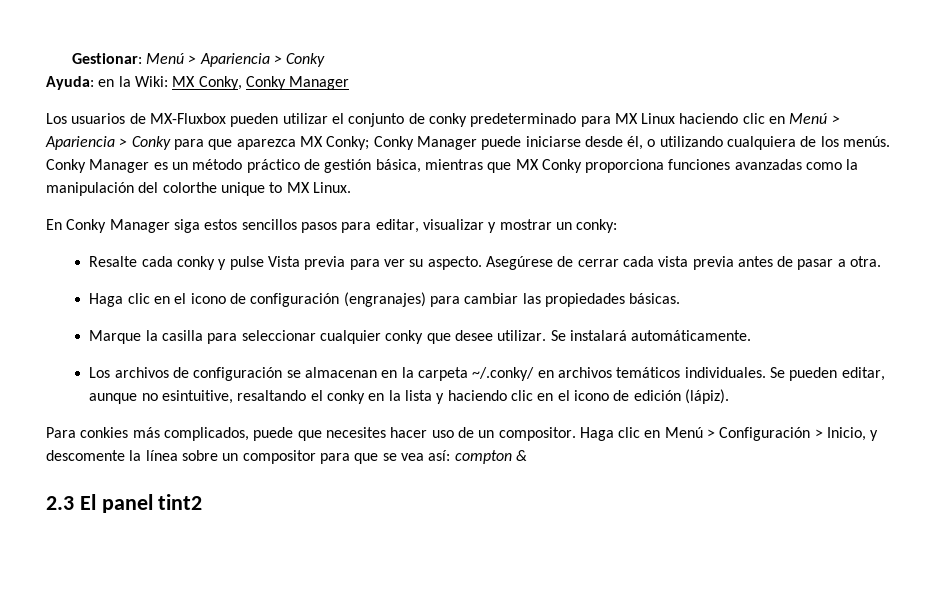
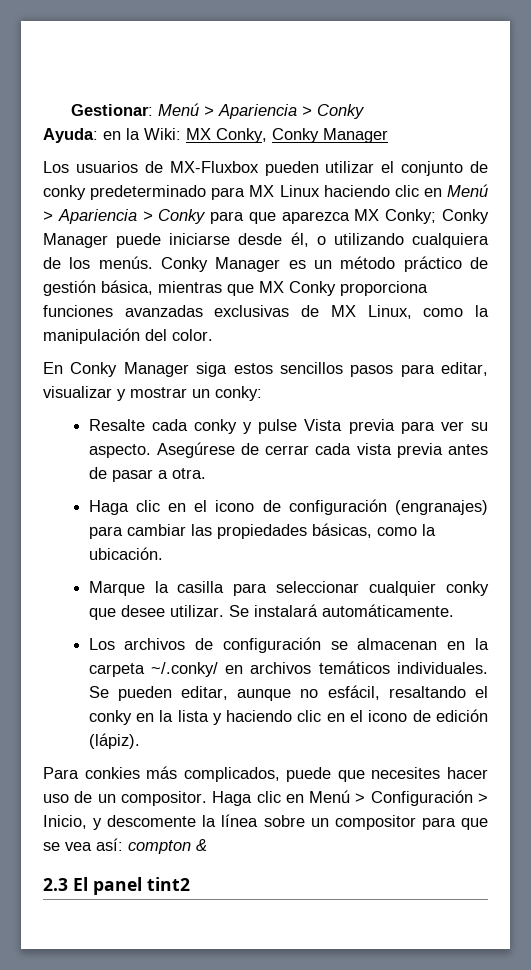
- Conky Manager es un método práctico de gestión básica, mientras que MX Conky proporciona funciones avanzadas como la manipulación del colorthe unique to MX Linux.
+ Conky Manager es un método práctico de gestión básica, mientras que MX Conky proporciona funciones avanzadas exclusivas de MX Linux, como la manipulación del color.
- Haga clic en el icono de configuración (engranajes) para cambiar las propiedades básicas.
+ Haga clic en el icono de configuración (engranajes) para cambiar las propiedades básicas, como la ubicación.
- Se pueden editar, aunque no esintuitive, resaltando el conky en la lista y haciendo clic en el icono de edición (lápiz).
+ Se pueden editar, aunque no esfácil, resaltando el conky en la lista y haciendo clic en el icono de edición (lápiz).

